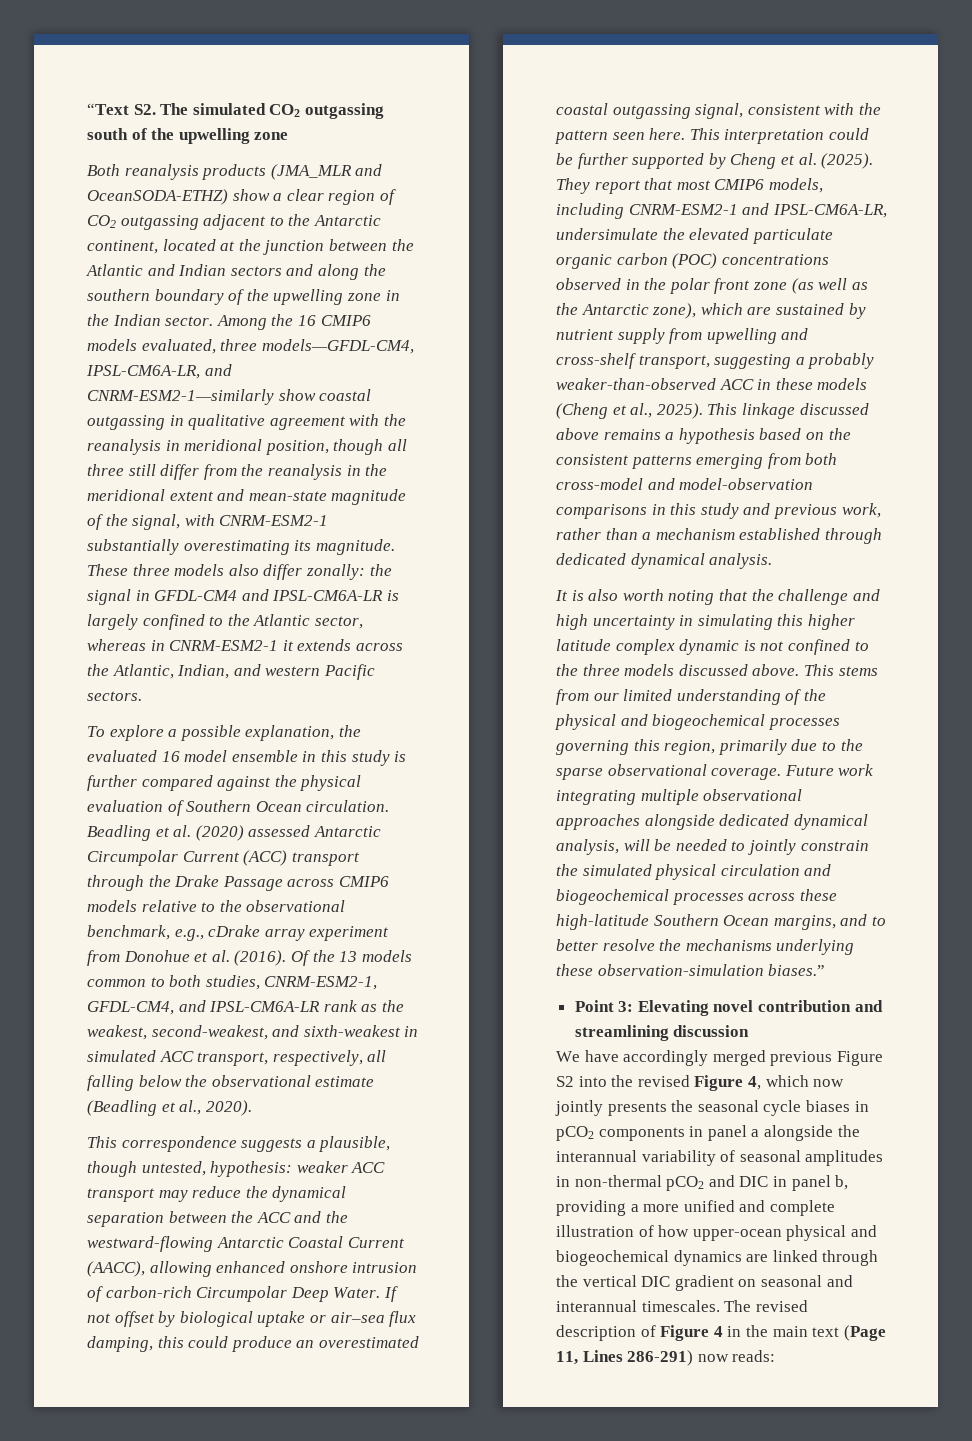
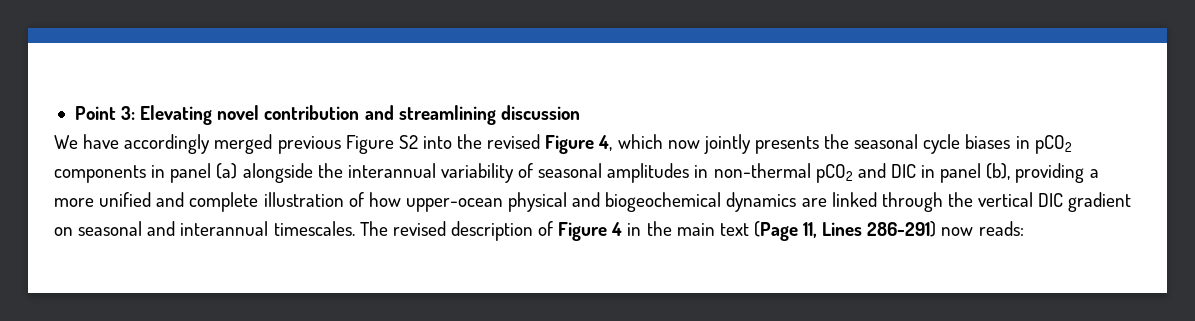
- “Text S2. The simulated CO2 outgassing south of the upwelling zone
- Both reanalysis products (JMA_MLR and OceanSODA-ETHZ) show a clear region of CO2 outgassing adjacent to the Antarctic continent, located at the junction between the Atlantic and Indian sectors and along the southern boundary of the upwelling zone in the Indian sector. Among the 16 CMIP6 models evaluated, three models—GFDL-CM4, IPSL-CM6A-LR, and CNRM-ESM2-1—similarly show coastal outgassing in qualitative agreement with the reanalysis in meridional position, though all three still differ from the reanalysis in the meridional extent and mean-state magnitude of the signal, with CNRM-ESM2-1 substantially overestimating its magnitude. These three models also differ zonally: the signal in GFDL-CM4 and IPSL-CM6A-LR is largely confined to the Atlantic sector, whereas in CNRM-ESM2-1 it extends across the Atlantic, Indian, and western Pacific sectors.
- To explore a possible explanation, the evaluated 16 model ensemble in this study is further compared against the physical evaluation of Southern Ocean circulation. Beadling et al. (2020) assessed Antarctic Circumpolar Current (ACC) transport through the Drake Passage across CMIP6 models relative to the observational benchmark, e.g., cDrake array experiment from Donohue et al. (2016). Of the 13 models common to both studies, CNRM-ESM2-1, GFDL-CM4, and IPSL-CM6A-LR rank as the weakest, second-weakest, and sixth-weakest in simulated ACC transport, respectively, all falling below the observational estimate (Beadling et al., 2020).
- This correspondence suggests a plausible, though untested, hypothesis: weaker ACC transport may reduce the dynamical separation between the ACC and the westward-flowing Antarctic Coastal Current (AACC), allowing enhanced onshore intrusion of carbon-rich Circumpolar Deep Water. If not offset by biological uptake or air–sea flux damping, this could produce an overestimated coastal outgassing signal, consistent with the pattern seen here. This interpretation could be further supported by Cheng et al. (2025). They report that most CMIP6 models, including CNRM-ESM2-1 and IPSL-CM6A-LR, undersimulate the elevated particulate organic carbon (POC) concentrations observed in the polar front zone (as well as the Antarctic zone), which are sustained by nutrient supply from upwelling and cross-shelf transport, suggesting a probably weaker-than-observed ACC in these models (Cheng et al., 2025). This linkage discussed above remains a hypothesis based on the consistent patterns emerging from both cross-model and model-observation comparisons in this study and previous work, rather than a mechanism established through dedicated dynamical analysis.
- It is also worth noting that the challenge and high uncertainty in simulating this higher latitude complex dynamic is not confined to the three models discussed above. This stems from our limited understanding of the physical and biogeochemical processes governing this region, primarily due to the sparse observational coverage. Future work integrating multiple observational approaches alongside dedicated dynamical analysis, will be needed to jointly constrain the simulated physical circulation and biogeochemical processes across these high-latitude Southern Ocean margins, and to better resolve the mechanisms underlying these observation-simulation biases.”
- We have accordingly merged previous Figure S2 into the revised Figure 4, which now jointly presents the seasonal cycle biases in pCO2 components in panel a alongside the interannual variability of seasonal amplitudes in non-thermal pCO2 and DIC in panel b, providing a more unified and complete illustration of how upper-ocean physical and biogeochemical dynamics are linked through the vertical DIC gradient on seasonal and interannual timescales.
+ We have accordingly merged previous Figure S2 into the revised Figure 4, which now jointly presents the seasonal cycle biases in pCO2 components in panel (a) alongside the interannual variability of seasonal amplitudes in non-thermal pCO2 and DIC in panel (b), providing a more unified and complete illustration of how upper-ocean physical and biogeochemical dynamics are linked through the vertical DIC gradient on seasonal and interannual timescales.

